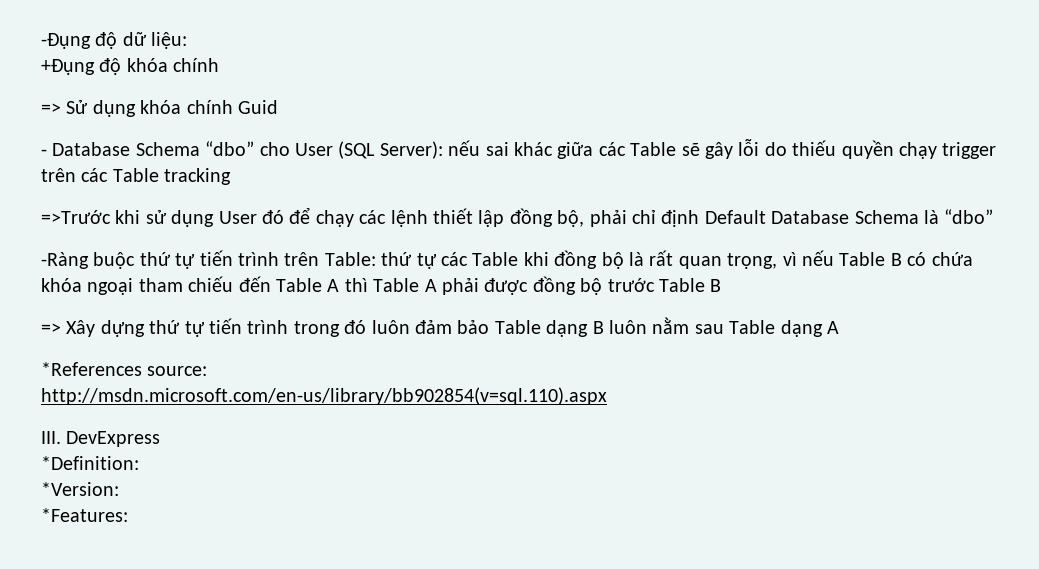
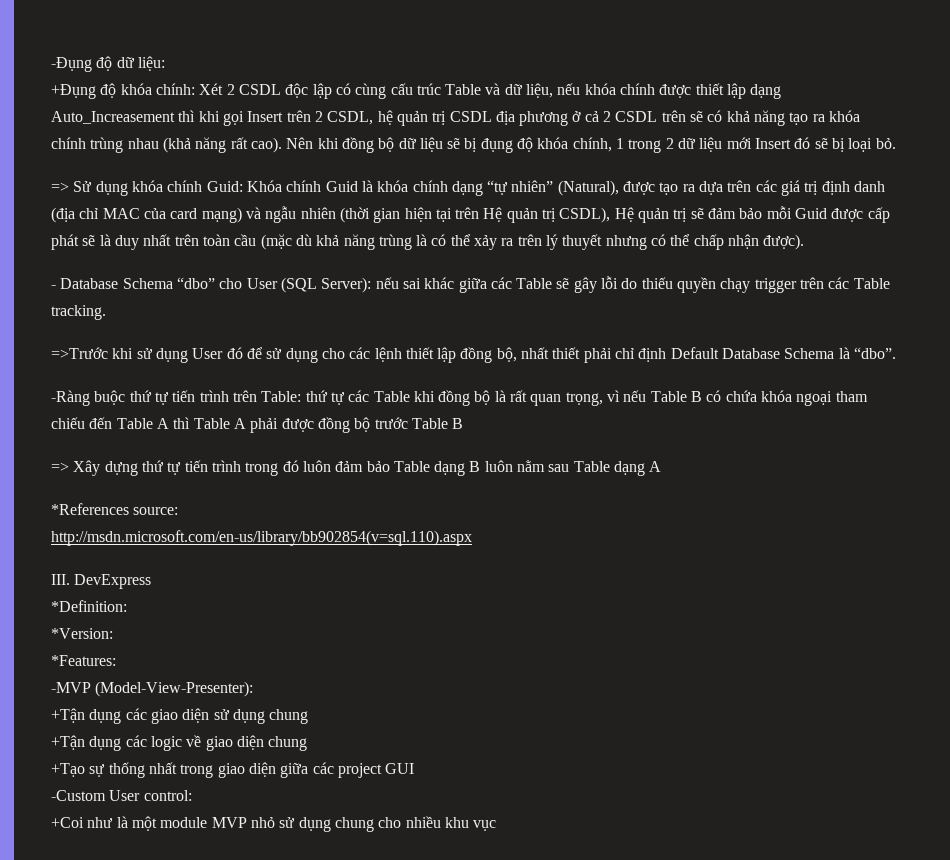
- +Đụng độ khóa chính
+ +Đụng độ khóa chính: Xét 2 CSDL độc lập có cùng cấu trúc Table và dữ liệu, nếu khóa chính được thiết lập dạng Auto_Increasement thì khi gọi Insert trên 2 CSDL, hệ quản trị CSDL địa phương ở cả 2 CSDL trên sẽ có khả năng tạo ra khóa chính trùng nhau (khả năng rất cao). Nên khi đồng bộ dữ liệu sẽ bị đụng độ khóa chính, 1 trong 2 dữ liệu mới Insert đó sẽ bị loại bỏ.
- => Sử dụng khóa chính Guid
+ => Sử dụng khóa chính Guid: Khóa chính Guid là khóa chính dạng “tự nhiên” (Natural), được tạo ra dựa trên các giá trị định danh (địa chỉ MAC của card mạng) và ngẫu nhiên (thời gian hiện tại trên Hệ quản trị CSDL), Hệ quản trị sẽ đảm bảo mỗi Guid được cấp phát sẽ là duy nhất trên toàn cầu (mặc dù khả năng trùng là có thể xảy ra trên lý thuyết nhưng có thể chấp nhận được).
- - Database Schema “dbo” cho User (SQL Server): nếu sai khác giữa các Table sẽ gây lỗi do thiếu quyền chạy trigger trên các Table tracking
+ - Database Schema “dbo” cho User (SQL Server): nếu sai khác giữa các Table sẽ gây lỗi do thiếu quyền chạy trigger trên các Table tracking.
- =>Trước khi sử dụng User đó để chạy các lệnh thiết lập đồng bộ, phải chỉ định Default Database Schema là “dbo”
+ =>Trước khi sử dụng User đó để sử dụng cho các lệnh thiết lập đồng bộ, nhất thiết phải chỉ định Default Database Schema là “dbo”.
+ -MVP (Model-View-Presenter):
+ +Tận dụng các giao diện sử dụng chung
+ +Tận dụng các logic về giao diện chung
+ +Tạo sự thống nhất trong giao diện giữa các project GUI
+ -Custom User control:
+ +Coi như là một module MVP nhỏ sử dụng chung cho nhiều khu vục

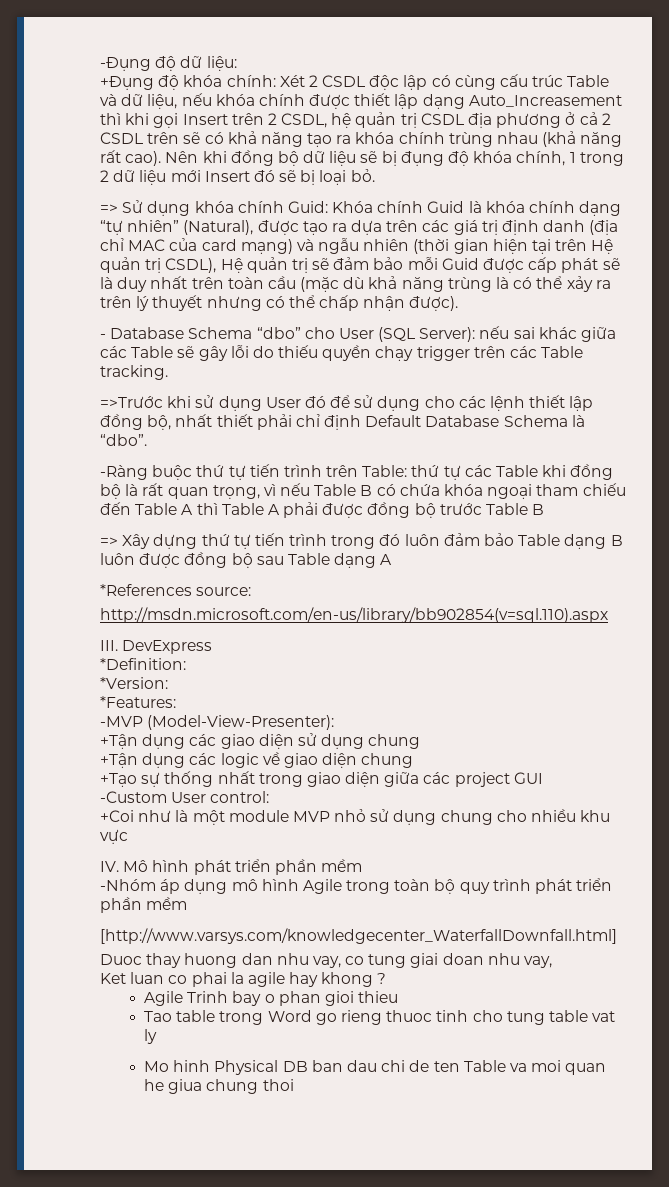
- => Xây dựng thứ tự tiến trình trong đó luôn đảm bảo Table dạng B luôn nằm sau Table dạng A
+ => Xây dựng thứ tự tiến trình trong đó luôn đảm bảo Table dạng B luôn được đồng bộ sau Table dạng A
- +Coi như là một module MVP nhỏ sử dụng chung cho nhiều khu vục
+ +Coi như là một module MVP nhỏ sử dụng chung cho nhiều khu vực
+ IV. Mô hình phát triển phần mềm
+ -Nhóm áp dụng mô hình Agile trong toàn bộ quy trình phát triển phần mềm
+ [http://www.varsys.com/knowledgecenter_WaterfallDownfall.html]
+ Duoc thay huong dan nhu vay, co tung giai doan nhu vay,
+ Ket luan co phai la agile hay khong ?
+ Agile Trinh bay o phan gioi thieu
+ Tao table trong Word go rieng thuoc tinh cho tung table vat ly
+ Mo hinh Physical DB ban dau chi de ten Table va moi quan he giua chung thoi

